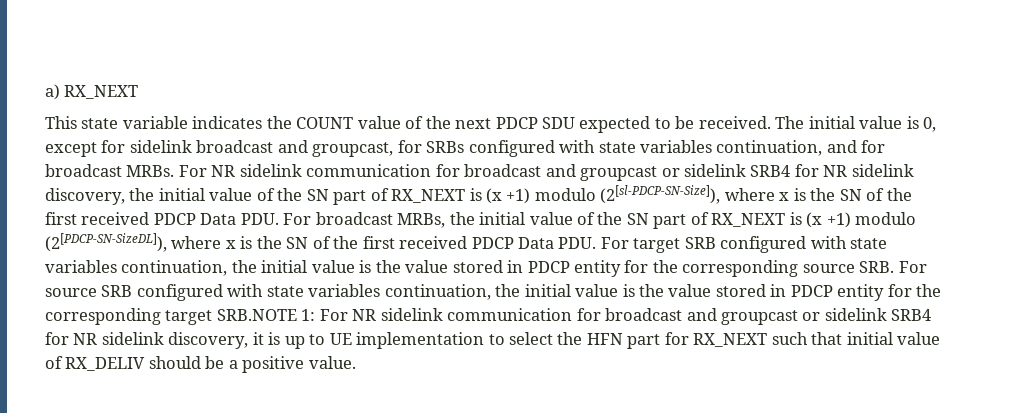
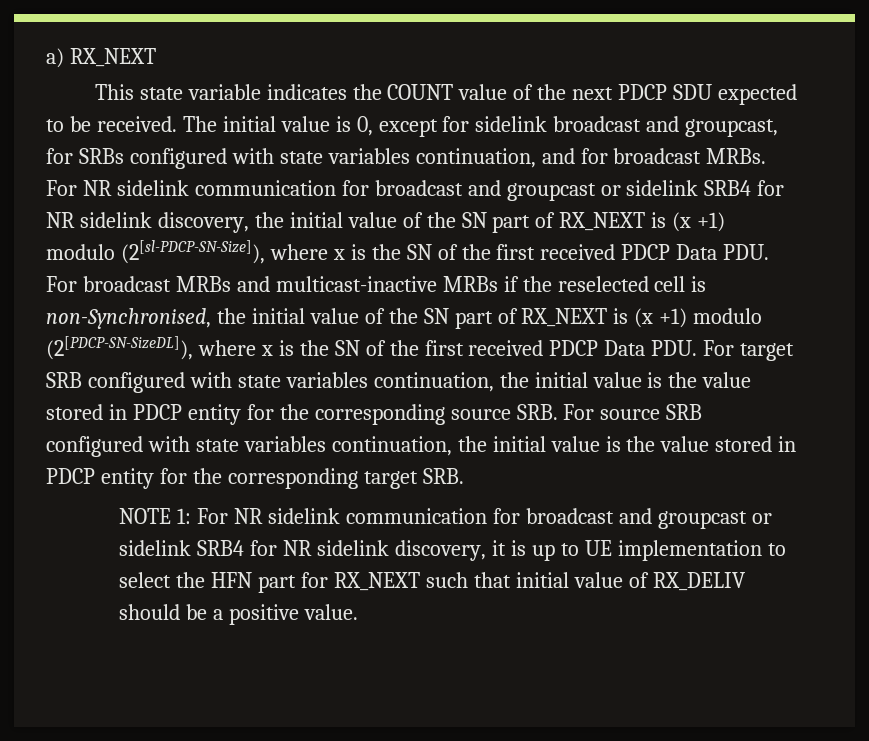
- For NR sidelink communication for broadcast and groupcast or sidelink SRB4 for NR sidelink discovery, the initial value of the SN part of RX_NEXT is (x +1) modulo (2[sl-PDCP-SN-Size]), where x is the SN of the first received PDCP Data PDU. For broadcast MRBs, the initial value of the SN part of RX_NEXT is (x +1) modulo (2[PDCP-SN-SizeDL]), where x is the SN of the first received PDCP Data PDU. For target SRB configured with state variables continuation, the initial value is the value stored in PDCP entity for the corresponding source SRB. For source SRB configured with state variables continuation, the initial value is the value stored in PDCP entity for the corresponding target SRB.NOTE 1:
+ For NR sidelink communication for broadcast and groupcast or sidelink SRB4 for NR sidelink discovery, the initial value of the SN part of RX_NEXT is (x +1) modulo (2[sl-PDCP-SN-Size]), where x is the SN of the first received PDCP Data PDU. For broadcast MRBs and multicast-inactive MRBs if the reselected cell is non-Synchronised, the initial value of the SN part of RX_NEXT is (x +1) modulo (2[PDCP-SN-SizeDL]), where x is the SN of the first received PDCP Data PDU. For target SRB configured with state variables continuation, the initial value is the value stored in PDCP entity for the corresponding source SRB. For source SRB configured with state variables continuation, the initial value is the value stored in PDCP entity for the corresponding target SRB.
+ NOTE 1:

